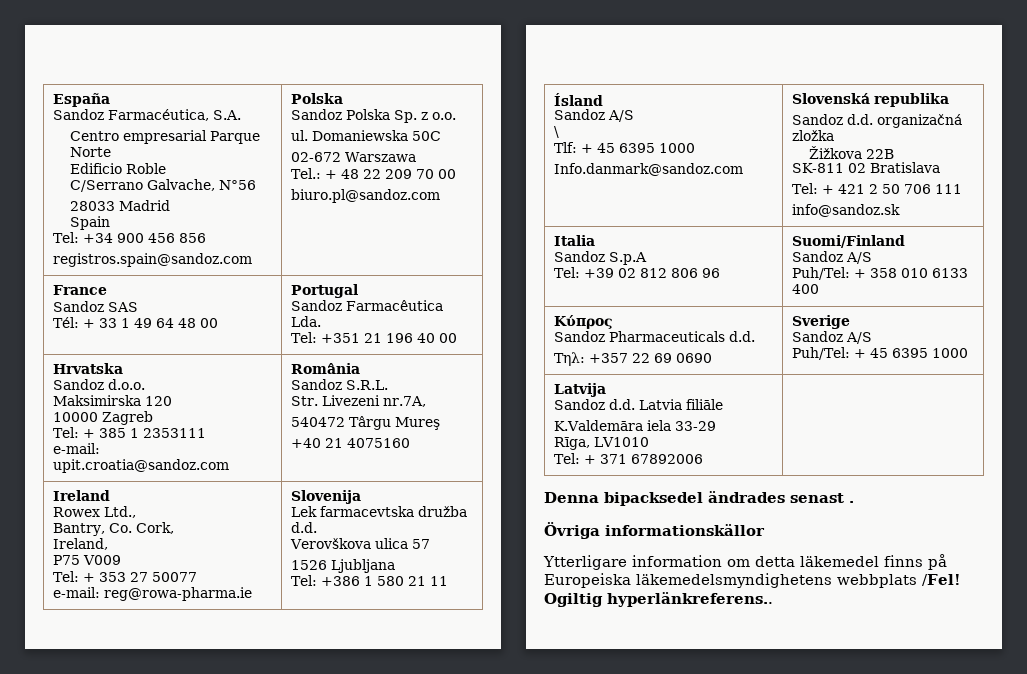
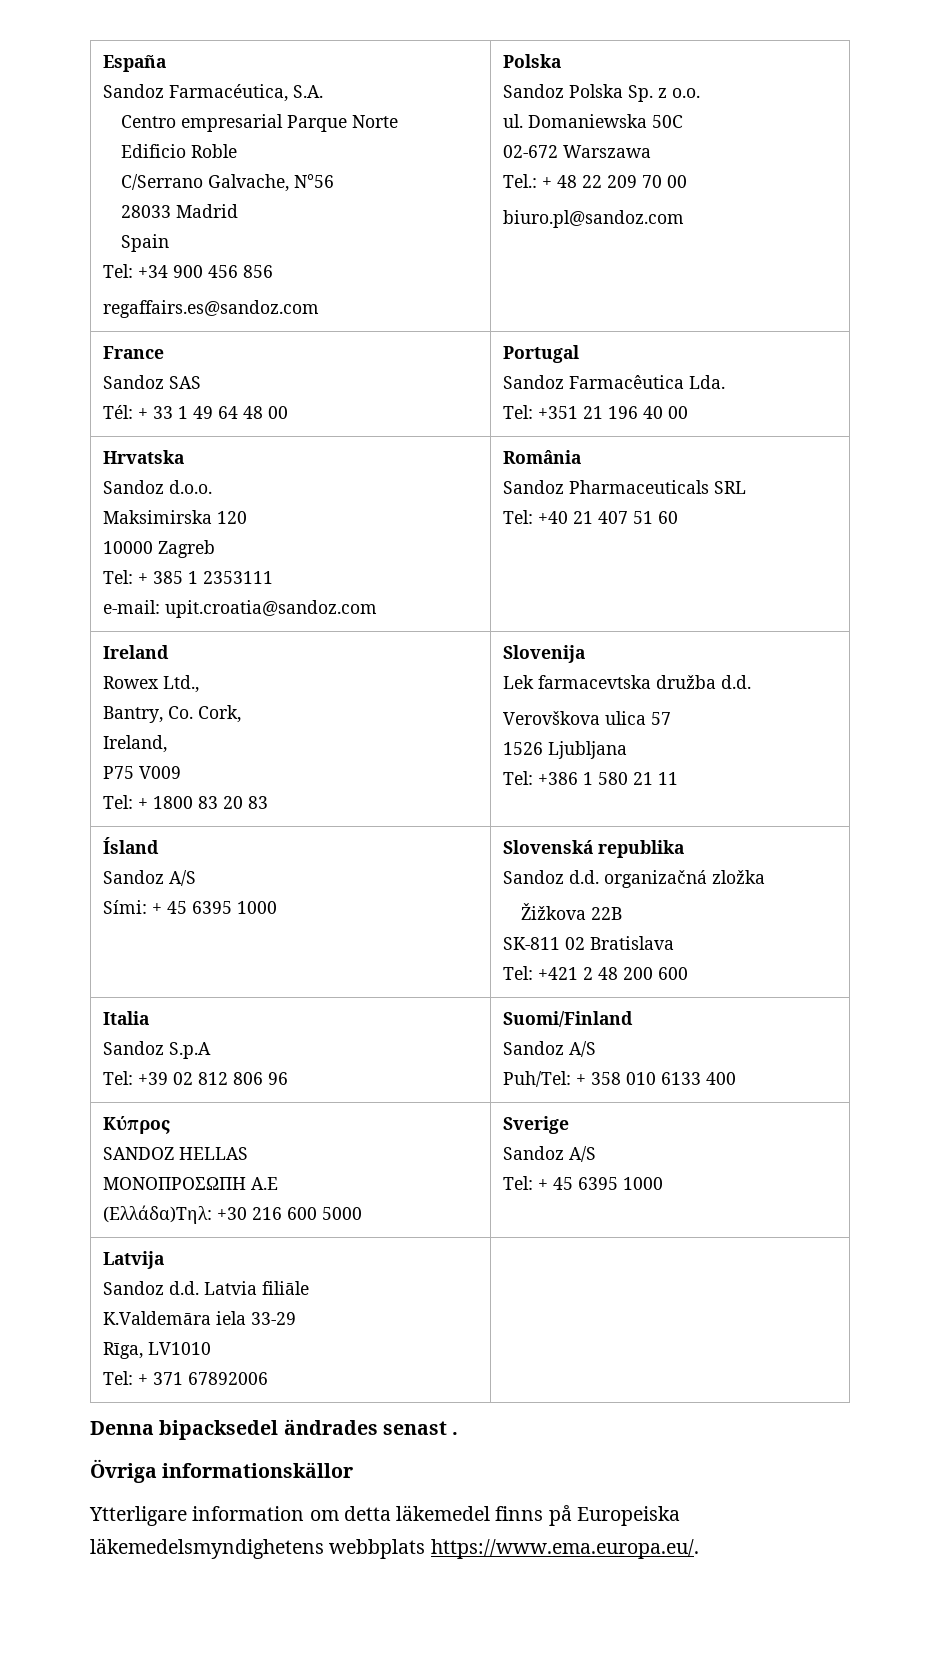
- registros.spain@sandoz.com
+ regaffairs.es@sandoz.com
  Hrvatska
  Sandoz d.o.o.
  Maksimirska 120
  10000 Zagreb
  Tel: + 385 1 2353111
  e-mail: upit.croatia@sandoz.com | România
- Sandoz S.R.L.
- Str. Livezeni nr.7A,
- 540472 Târgu Mureş
- +40 21 4075160
+ Sandoz Pharmaceuticals SRL
+ Tel: +40 21 407 51 60
  Ireland
  Rowex Ltd.,
  Bantry, Co. Cork,
  Ireland,
  P75 V009
- Tel: + 353 27 50077
- e-mail: reg@rowa-pharma.ie | Slovenija
+ Tel: + 1800 83 20 83 | Slovenija
  Ísland
  Sandoz A/S
- \
- Tlf: + 45 6395 1000
- Info.danmark@sandoz.com | Slovenská republika
+ Sími: + 45 6395 1000 | Slovenská republika
  Sandoz d.d. organizačná zložka
  Žižkova 22B
  SK-811 02 Bratislava
- Tel: + 421 2 50 706 111
- info@sandoz.sk
+ Tel: +421 2 48 200 600
  Κύπρος
- Sandoz Pharmaceuticals d.d.
- Τηλ: +357 22 69 0690 | Sverige
+ SANDOZ HELLAS
+ ΜΟΝΟΠΡΟΣΩΠΗ Α.Ε
+ (Ελλάδα)Τηλ: +30 216 600 5000 | Sverige
  Sandoz A/S
- Puh/Tel: + 45 6395 1000
+ Tel: + 45 6395 1000
- Ytterligare information om detta läkemedel finns på Europeiska läkemedelsmyndighetens webbplats /Fel! Ogiltig hyperlänkreferens..
+ Ytterligare information om detta läkemedel finns på Europeiska läkemedelsmyndighetens webbplats https://www.ema.europa.eu/.

